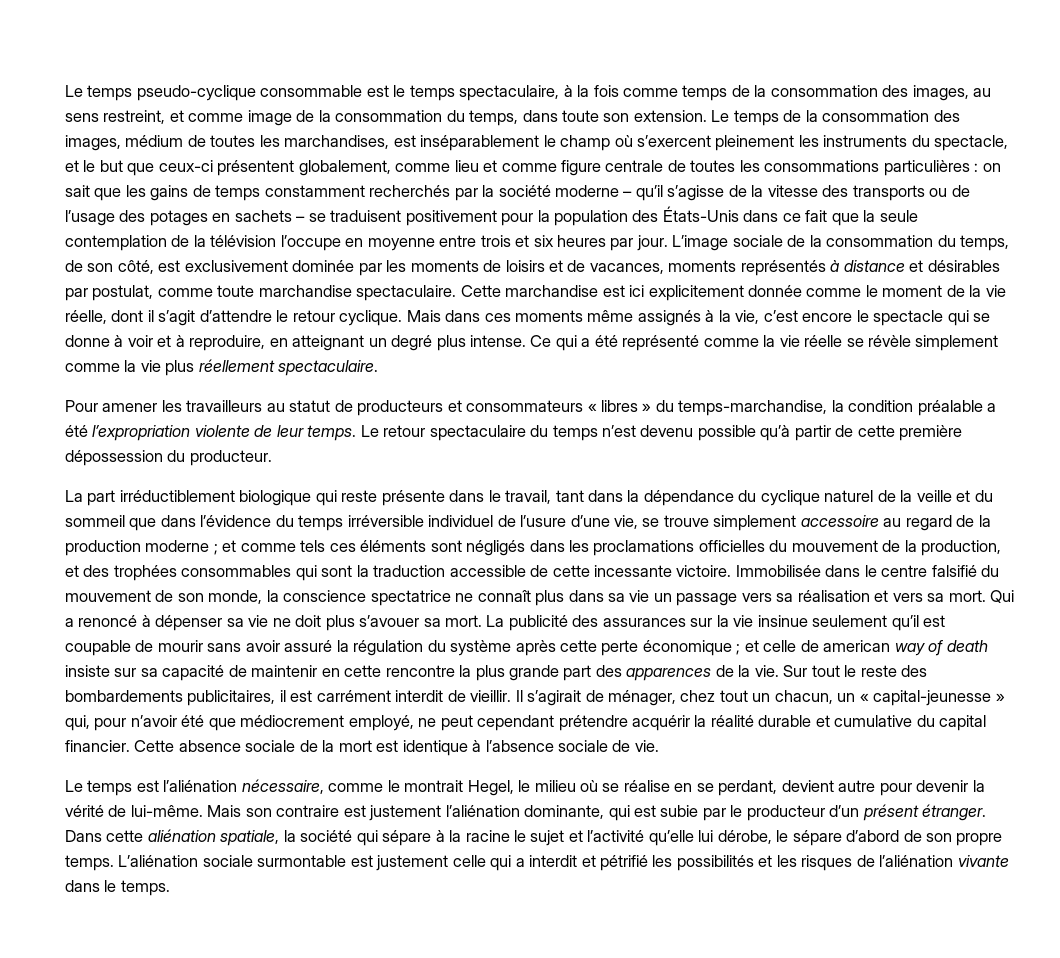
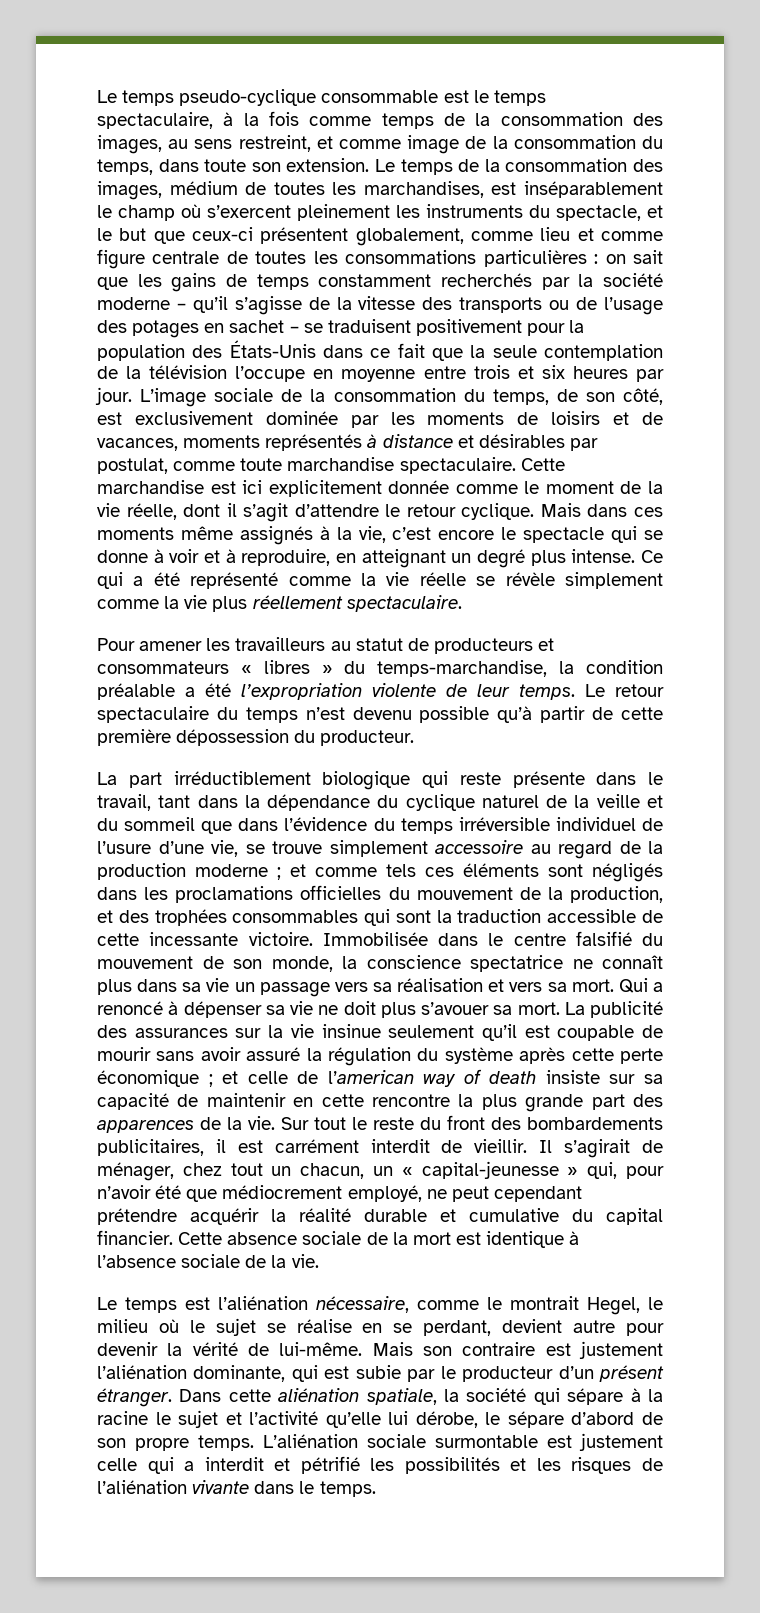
- on sait que les gains de temps constamment recherchés par la société moderne – qu’il s’agisse de la vitesse des transports ou de l’usage des potages en sachets – se traduisent positivement pour la population des États-Unis dans ce fait que la seule contemplation de la télévision l’occupe en moyenne entre trois et six heures par jour.
+ on sait que les gains de temps constamment recherchés par la société moderne – qu’il s’agisse de la vitesse des transports ou de l’usage des potages en sachet – se traduisent positivement pour la population des États-Unis dans ce fait que la seule contemplation de la télévision l’occupe en moyenne entre trois et six heures par jour.
- La publicité des assurances sur la vie insinue seulement qu’il est coupable de mourir sans avoir assuré la régulation du système après cette perte économique ; et celle de american way of death insiste sur sa capacité de maintenir en cette rencontre la plus grande part des apparences de la vie.
+ La publicité des assurances sur la vie insinue seulement qu’il est coupable de mourir sans avoir assuré la régulation du système après cette perte économique ; et celle de l’american way of death insiste sur sa capacité de maintenir en cette rencontre la plus grande part des apparences de la vie.
- Sur tout le reste des bombardements publicitaires, il est carrément interdit de vieillir.
+ Sur tout le reste du front des bombardements publicitaires, il est carrément interdit de vieillir.
- Cette absence sociale de la mort est identique à l’absence sociale de vie.
+ Cette absence sociale de la mort est identique à l’absence sociale de la vie.
- Le temps est l’aliénation nécessaire, comme le montrait Hegel, le milieu où se réalise en se perdant, devient autre pour devenir la vérité de lui-même.
+ Le temps est l’aliénation nécessaire, comme le montrait Hegel, le milieu où le sujet se réalise en se perdant, devient autre pour devenir la vérité de lui-même.

